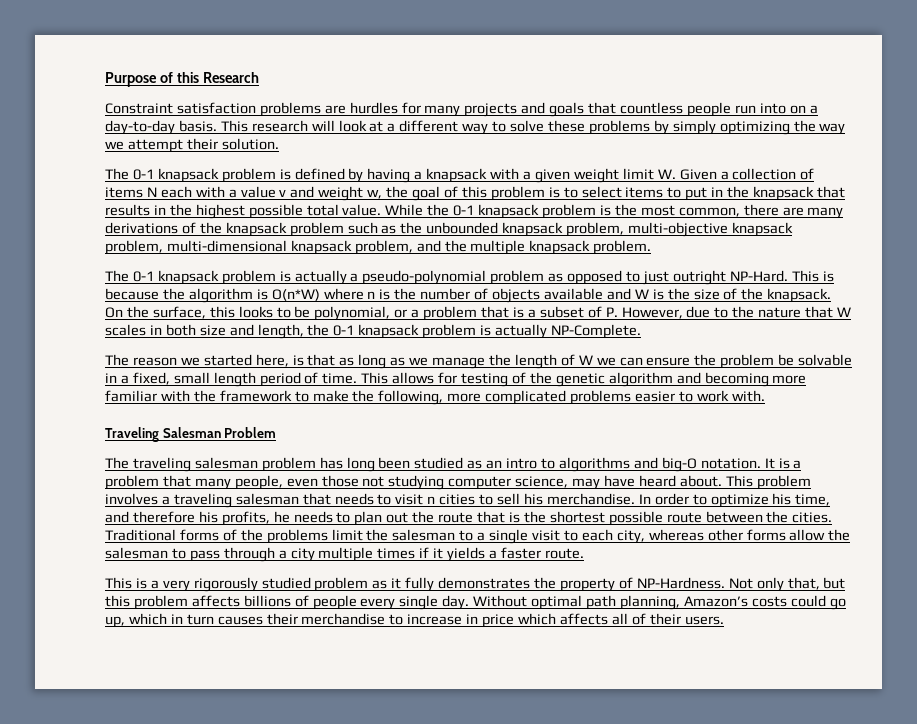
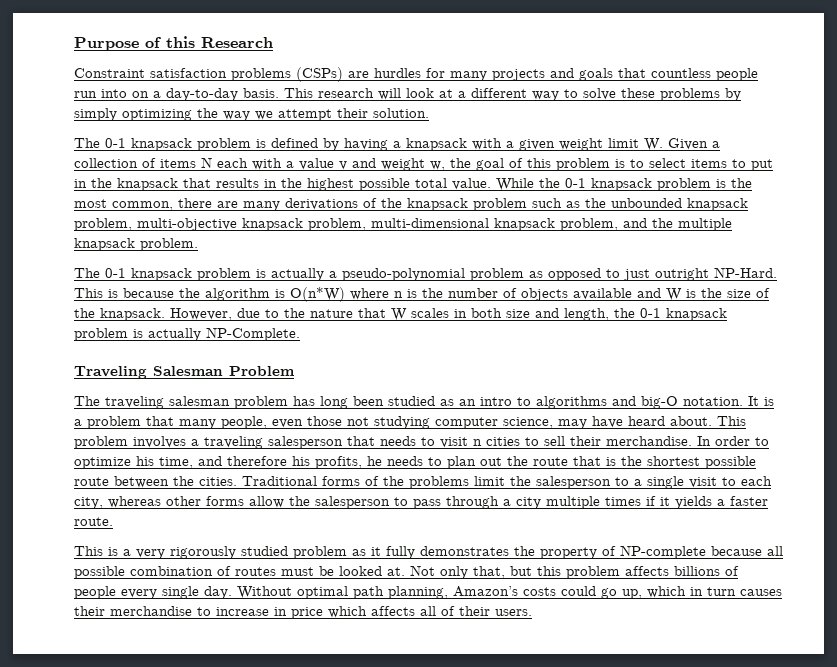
- Constraint satisfaction problems are hurdles for many projects and goals that countless people run into on a day-to-day basis.
+ Constraint satisfaction problems (CSPs) are hurdles for many projects and goals that countless people run into on a day-to-day basis.
- On the surface, this looks to be polynomial, or a problem that is a subset of P. However, due to the nature that W scales in both size and length, the 0-1 knapsack problem is actually NP-Complete.
+ However, due to the nature that W scales in both size and length, the 0-1 knapsack problem is actually NP-Complete.
- The reason we started here, is that as long as we manage the length of W we can ensure the problem be solvable in a fixed, small length period of time. This allows for testing of the genetic algorithm and becoming more familiar with the framework to make the following, more complicated problems easier to work with.
- This problem involves a traveling salesman that needs to visit n cities to sell his merchandise.
+ This problem involves a traveling salesperson that needs to visit n cities to sell their merchandise.
- Traditional forms of the problems limit the salesman to a single visit to each city, whereas other forms allow the salesman to pass through a city multiple times if it yields a faster route.
+ Traditional forms of the problems limit the salesperson to a single visit to each city, whereas other forms allow the salesperson to pass through a city multiple times if it yields a faster route.
- This is a very rigorously studied problem as it fully demonstrates the property of NP-Hardness.
+ This is a very rigorously studied problem as it fully demonstrates the property of NP-complete because all possible combination of routes must be looked at.

